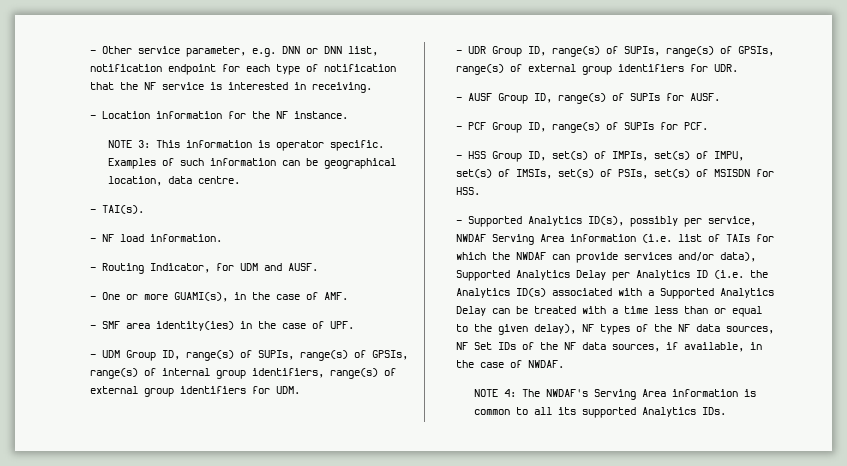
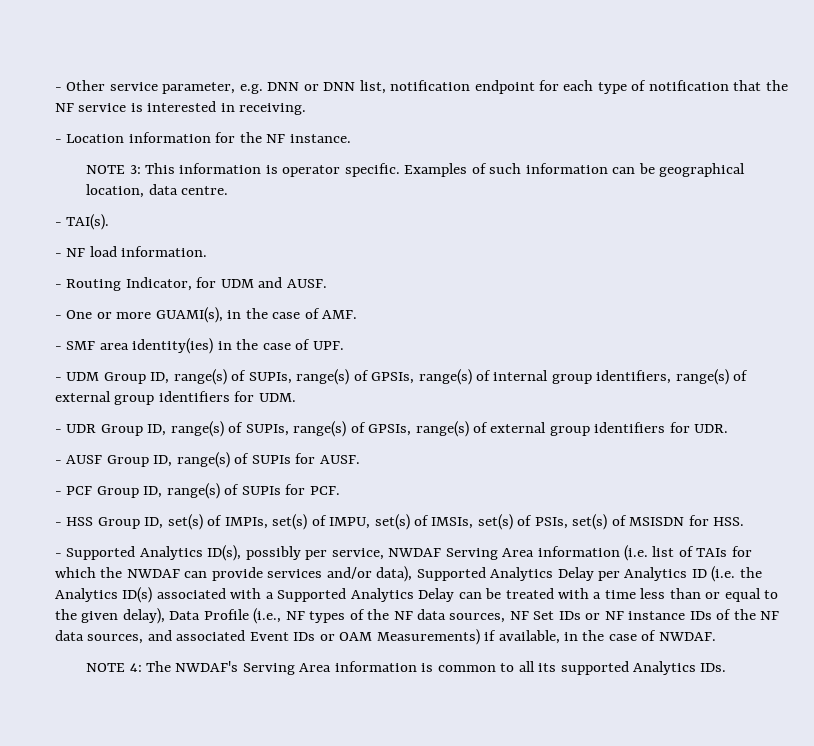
- - Supported Analytics ID(s), possibly per service, NWDAF Serving Area information (i.e. list of TAIs for which the NWDAF can provide services and/or data), Supported Analytics Delay per Analytics ID (i.e. the Analytics ID(s) associated with a Supported Analytics Delay can be treated with a time less than or equal to the given delay), NF types of the NF data sources, NF Set IDs of the NF data sources, if available, in the case of NWDAF.
+ - Supported Analytics ID(s), possibly per service, NWDAF Serving Area information (i.e. list of TAIs for which the NWDAF can provide services and/or data), Supported Analytics Delay per Analytics ID (i.e. the Analytics ID(s) associated with a Supported Analytics Delay can be treated with a time less than or equal to the given delay), Data Profile (i.e., NF types of the NF data sources, NF Set IDs or NF instance IDs of the NF data sources, and associated Event IDs or OAM Measurements) if available, in the case of NWDAF.

